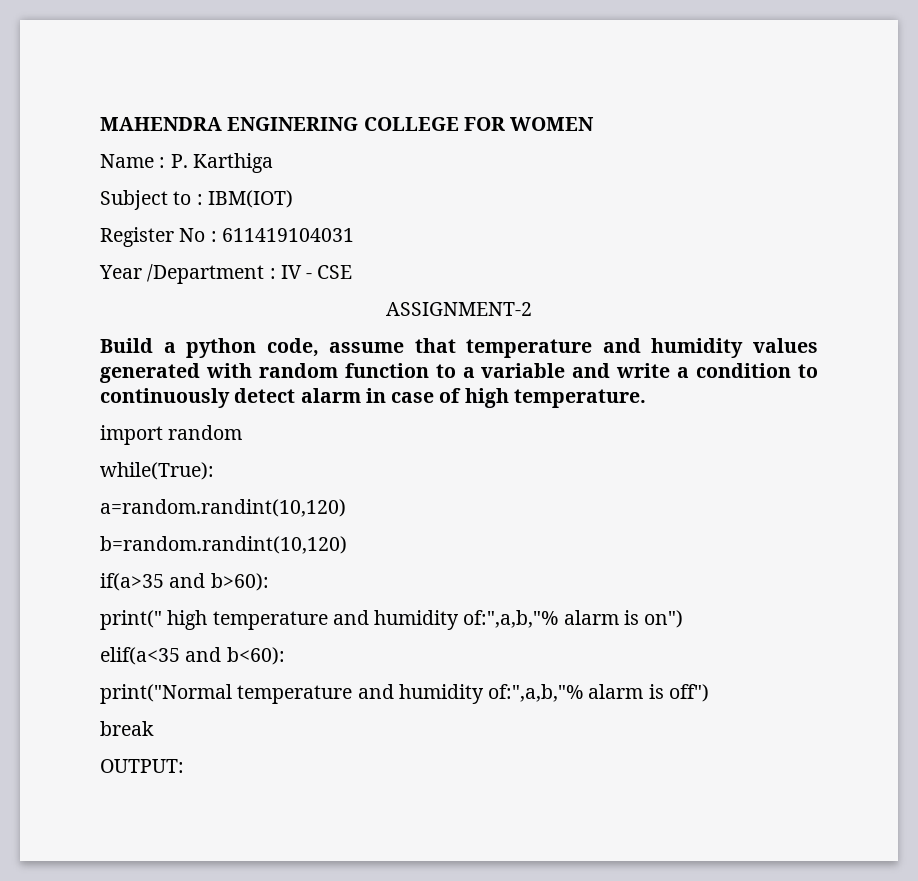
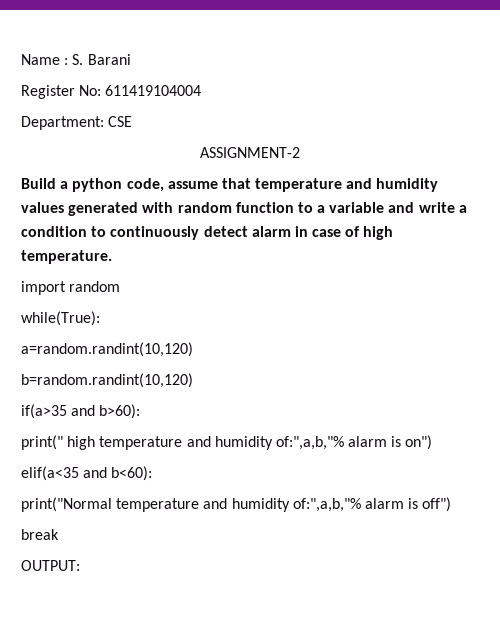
- MAHENDRA ENGINERING COLLEGE FOR WOMEN
- Name : P. Karthiga
- Subject to : IBM(IOT)
- Register No : 611419104031
- Year /Department : IV - CSE
+ Name : S. Barani
+ Register No: 611419104004
+ Department: CSE

